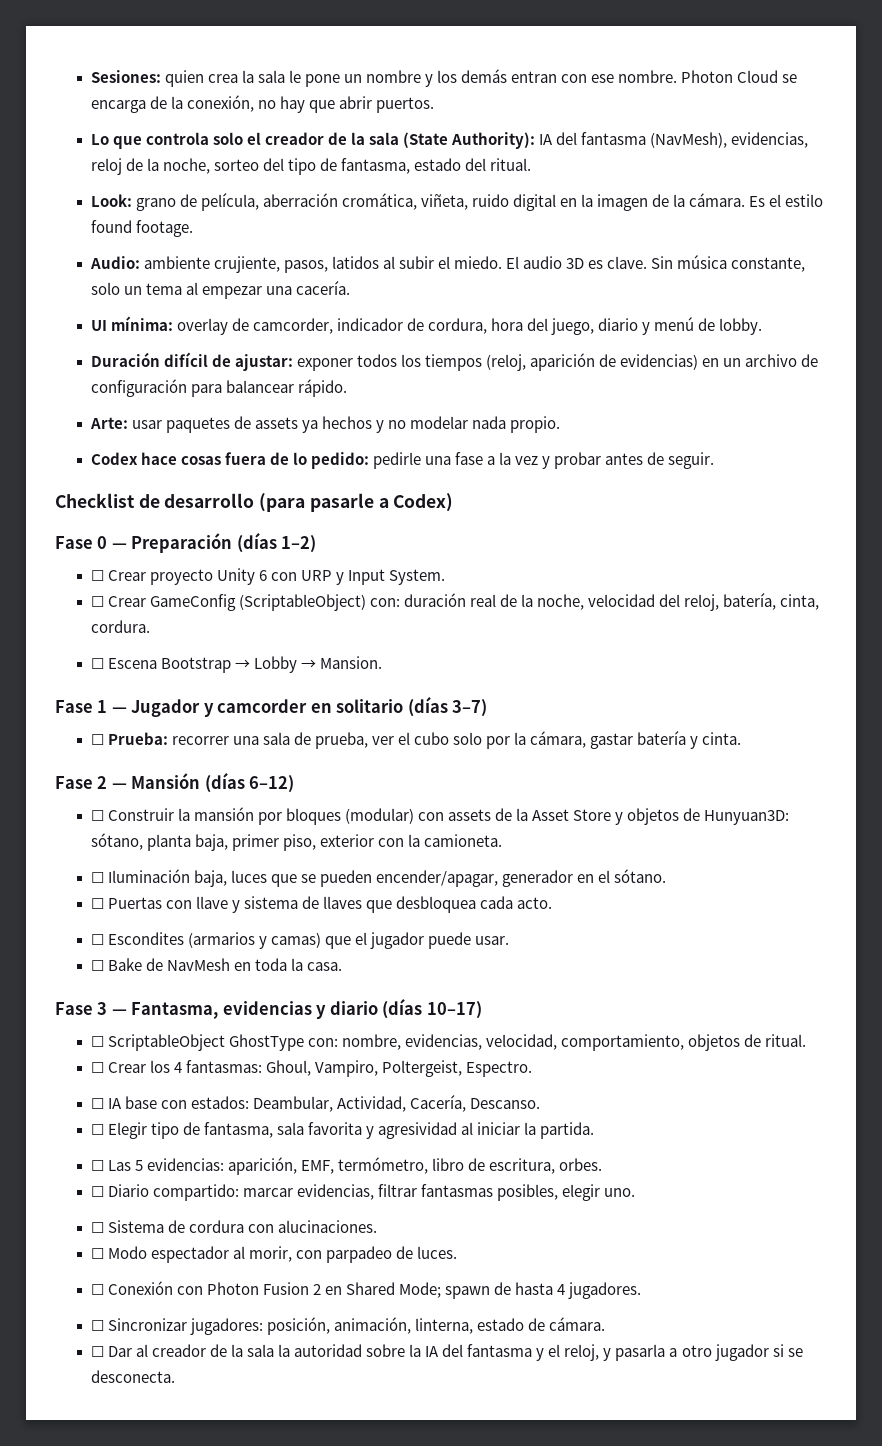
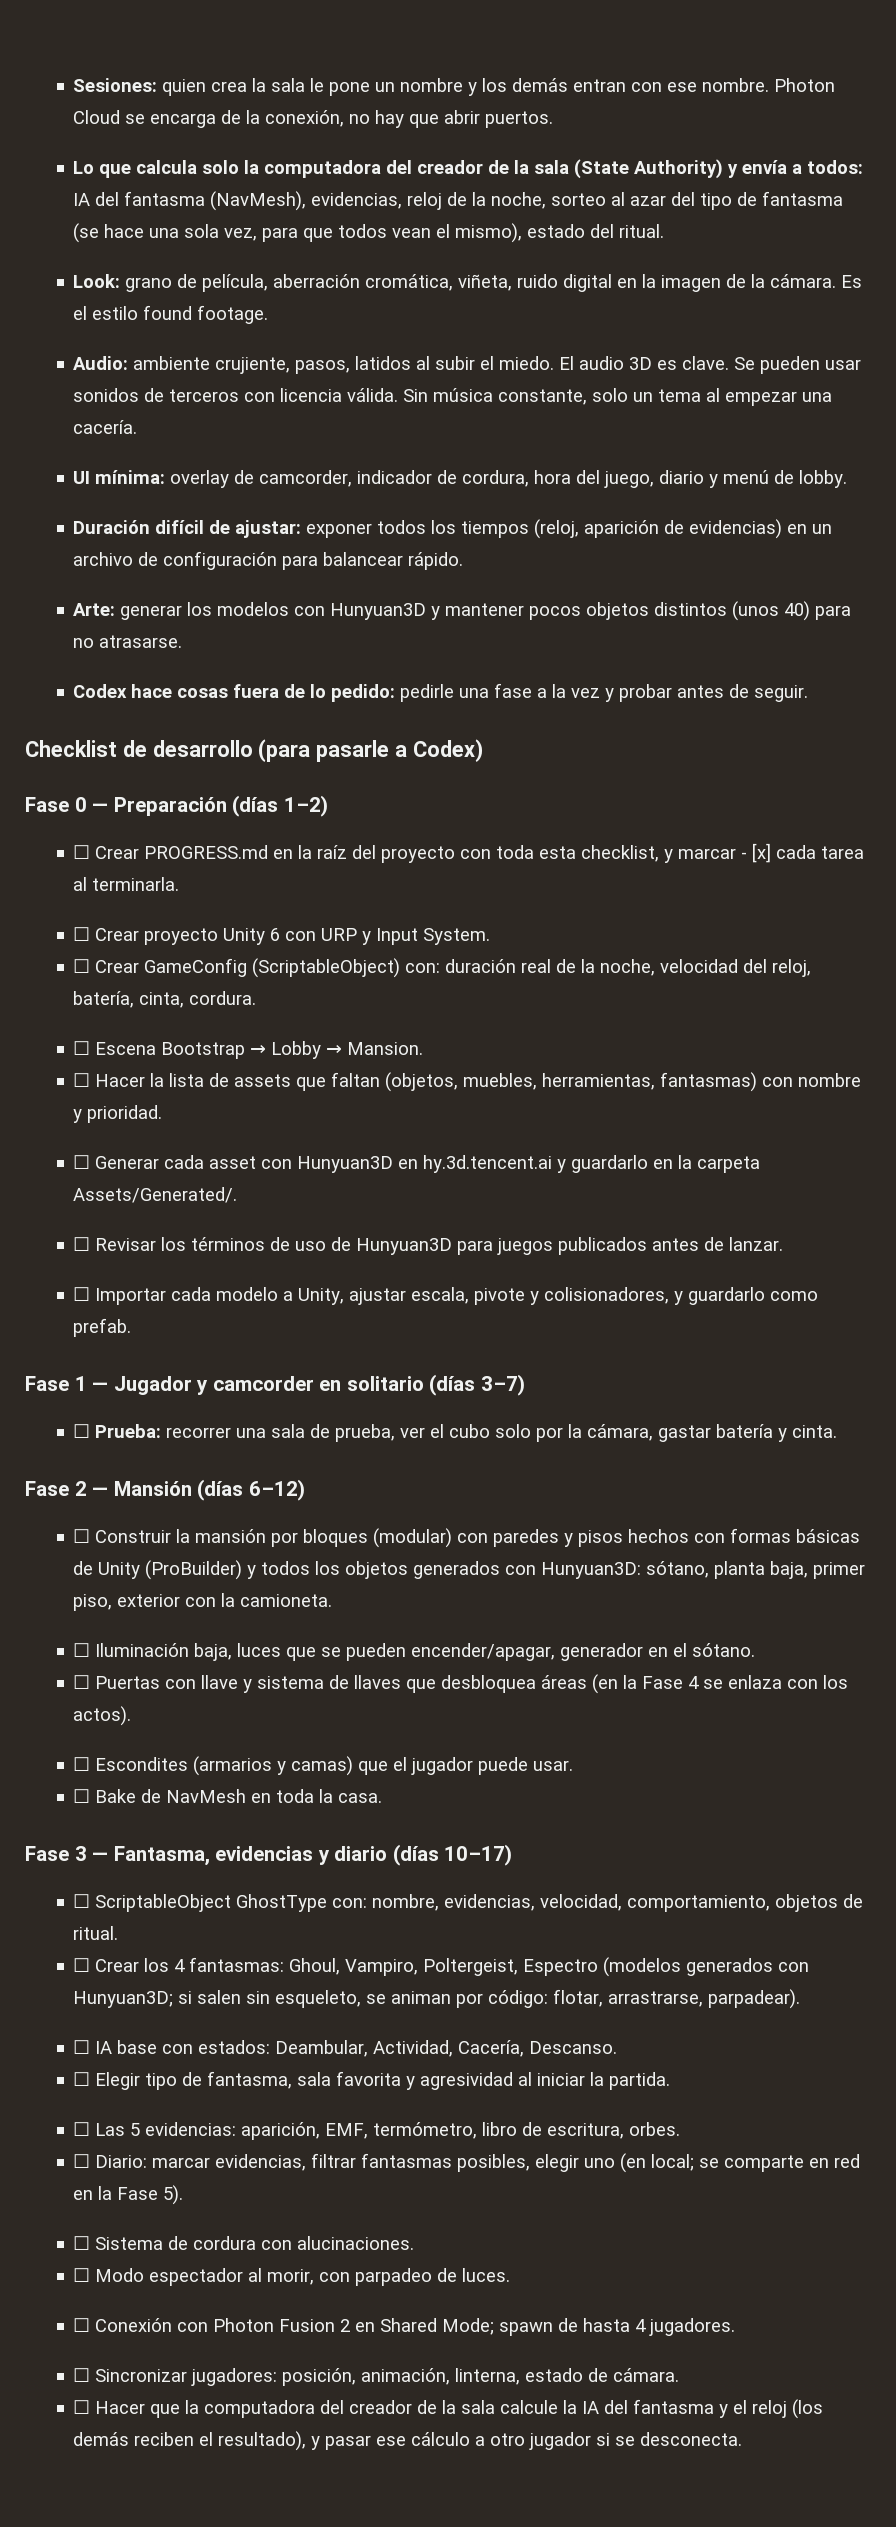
- Lo que controla solo el creador de la sala (State Authority): IA del fantasma (NavMesh), evidencias, reloj de la noche, sorteo del tipo de fantasma, estado del ritual.
+ Lo que calcula solo la computadora del creador de la sala (State Authority) y envía a todos: IA del fantasma (NavMesh), evidencias, reloj de la noche, sorteo al azar del tipo de fantasma (se hace una sola vez, para que todos vean el mismo), estado del ritual.
+ Se pueden usar sonidos de terceros con licencia válida.
- Arte: usar paquetes de assets ya hechos y no modelar nada propio.
+ Arte: generar los modelos con Hunyuan3D y mantener pocos objetos distintos (unos 40) para no atrasarse.
+ ☐ Crear PROGRESS.md en la raíz del proyecto con toda esta checklist, y marcar - [x] cada tarea al terminarla.
+ ☐ Hacer la lista de assets que faltan (objetos, muebles, herramientas, fantasmas) con nombre y prioridad.
+ ☐ Generar cada asset con Hunyuan3D en hy.3d.tencent.ai y guardarlo en la carpeta Assets/Generated/.
+ ☐ Revisar los términos de uso de Hunyuan3D para juegos publicados antes de lanzar.
+ ☐ Importar cada modelo a Unity, ajustar escala, pivote y colisionadores, y guardarlo como prefab.
- ☐ Construir la mansión por bloques (modular) con assets de la Asset Store y objetos de Hunyuan3D: sótano, planta baja, primer piso, exterior con la camioneta.
+ ☐ Construir la mansión por bloques (modular) con paredes y pisos hechos con formas básicas de Unity (ProBuilder) y todos los objetos generados con Hunyuan3D: sótano, planta baja, primer piso, exterior con la camioneta.
- ☐ Puertas con llave y sistema de llaves que desbloquea cada acto.
+ ☐ Puertas con llave y sistema de llaves que desbloquea áreas (en la Fase 4 se enlaza con los actos).
- ☐ Crear los 4 fantasmas: Ghoul, Vampiro, Poltergeist, Espectro.
+ ☐ Crear los 4 fantasmas: Ghoul, Vampiro, Poltergeist, Espectro (modelos generados con Hunyuan3D; si salen sin esqueleto, se animan por código: flotar, arrastrarse, parpadear).
- ☐ Diario compartido: marcar evidencias, filtrar fantasmas posibles, elegir uno.
+ ☐ Diario: marcar evidencias, filtrar fantasmas posibles, elegir uno (en local; se comparte en red en la Fase 5).
- ☐ Dar al creador de la sala la autoridad sobre la IA del fantasma y el reloj, y pasarla a otro jugador si se desconecta.
+ ☐ Hacer que la computadora del creador de la sala calcule la IA del fantasma y el reloj (los demás reciben el resultado), y pasar ese cálculo a otro jugador si se desconecta.

